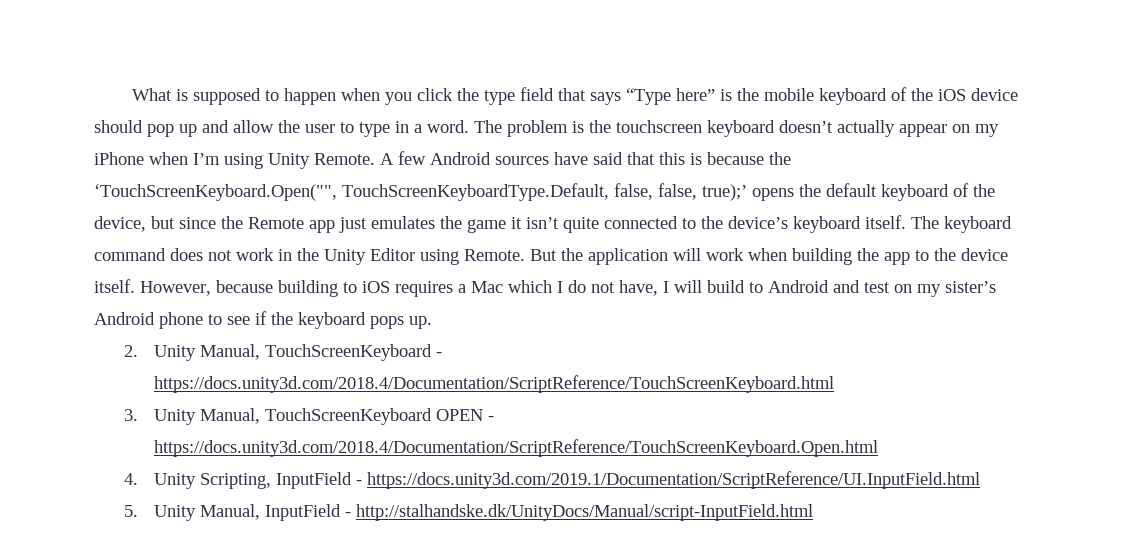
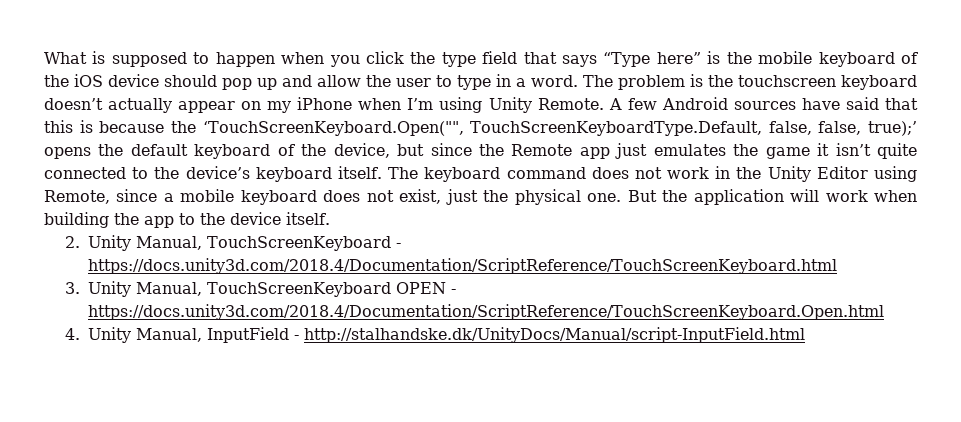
- The keyboard command does not work in the Unity Editor using Remote.
+ The keyboard command does not work in the Unity Editor using Remote, since a mobile keyboard does not exist, just the physical one.
- However, because building to iOS requires a Mac which I do not have, I will build to Android and test on my sister’s Android phone to see if the keyboard pops up.
- 4. Unity Scripting, InputField - https://docs.unity3d.com/2019.1/Documentation/ScriptReference/UI.InputField.html
- 5. Unity Manual, InputField - http://stalhandske.dk/UnityDocs/Manual/script-InputField.html
+ 4. Unity Manual, InputField - http://stalhandske.dk/UnityDocs/Manual/script-InputField.html

